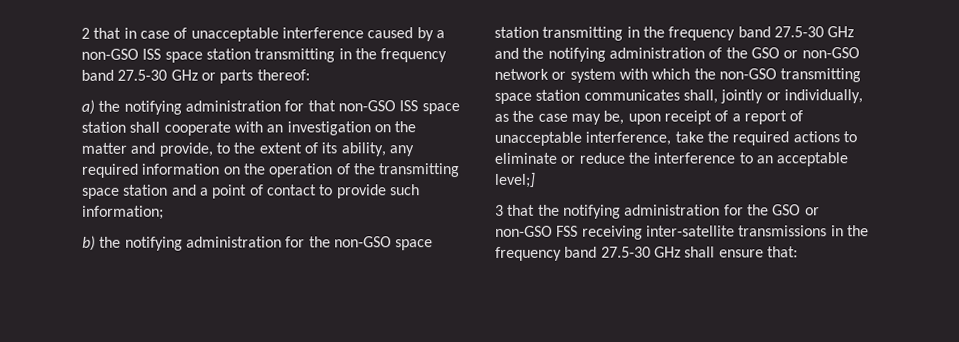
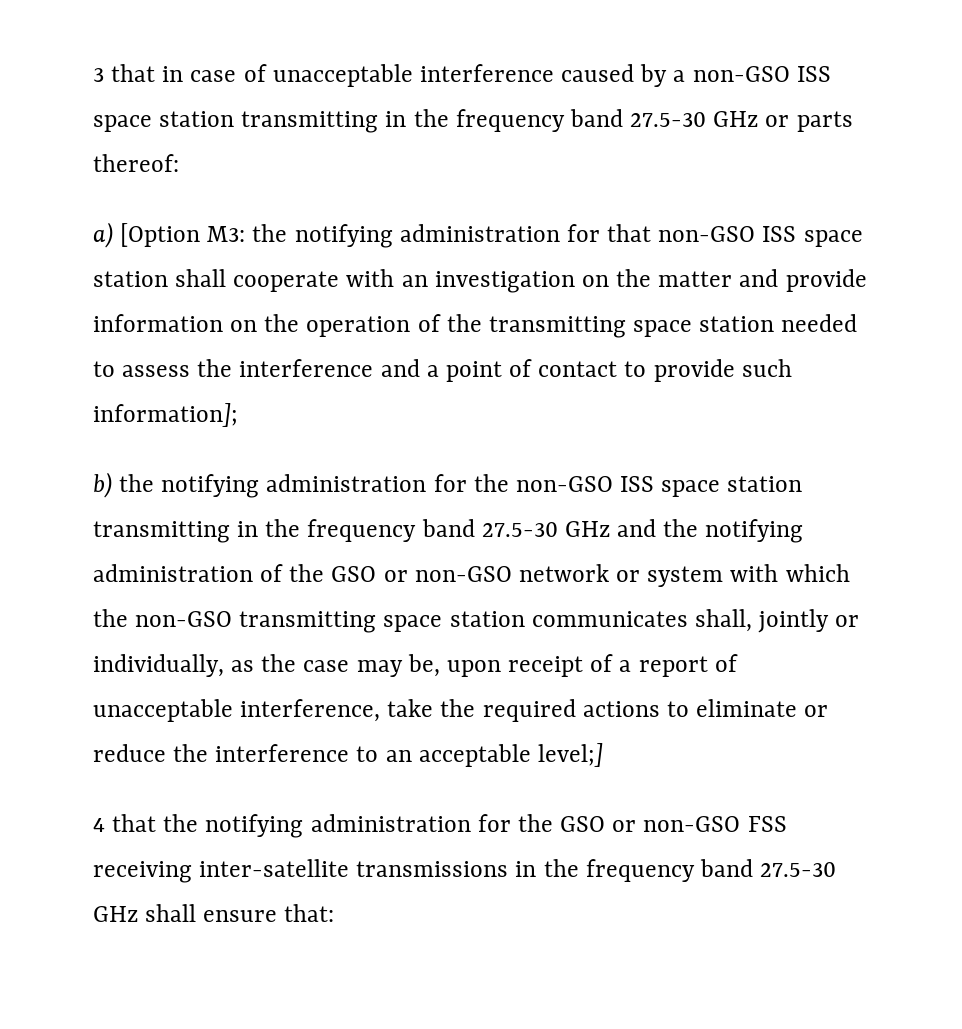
- 2 that in case of unacceptable interference caused by a non-GSO ISS space station transmitting in the frequency band 27.5-30 GHz or parts thereof:
+ 3 that in case of unacceptable interference caused by a non-GSO ISS space station transmitting in the frequency band 27.5-30 GHz or parts thereof:
- a) the notifying administration for that non-GSO ISS space station shall cooperate with an investigation on the matter and provide, to the extent of its ability, any required information on the operation of the transmitting space station and a point of contact to provide such information;
+ a) [Option M3: the notifying administration for that non-GSO ISS space station shall cooperate with an investigation on the matter and provide information on the operation of the transmitting space station needed to assess the interference and a point of contact to provide such information];
- b) the notifying administration for the non-GSO space station transmitting in the frequency band 27.5-30 GHz and the notifying administration of the GSO or non-GSO network or system with which the non-GSO transmitting space station communicates shall, jointly or individually, as the case may be, upon receipt of a report of unacceptable interference, take the required actions to eliminate or reduce the interference to an acceptable level;]
+ b) the notifying administration for the non-GSO ISS space station transmitting in the frequency band 27.5-30 GHz and the notifying administration of the GSO or non-GSO network or system with which the non-GSO transmitting space station communicates shall, jointly or individually, as the case may be, upon receipt of a report of unacceptable interference, take the required actions to eliminate or reduce the interference to an acceptable level;]
- 3 that the notifying administration for the GSO or non-GSO FSS receiving inter-satellite transmissions in the frequency band 27.5-30 GHz shall ensure that:
+ 4 that the notifying administration for the GSO or non-GSO FSS receiving inter-satellite transmissions in the frequency band 27.5-30 GHz shall ensure that:

